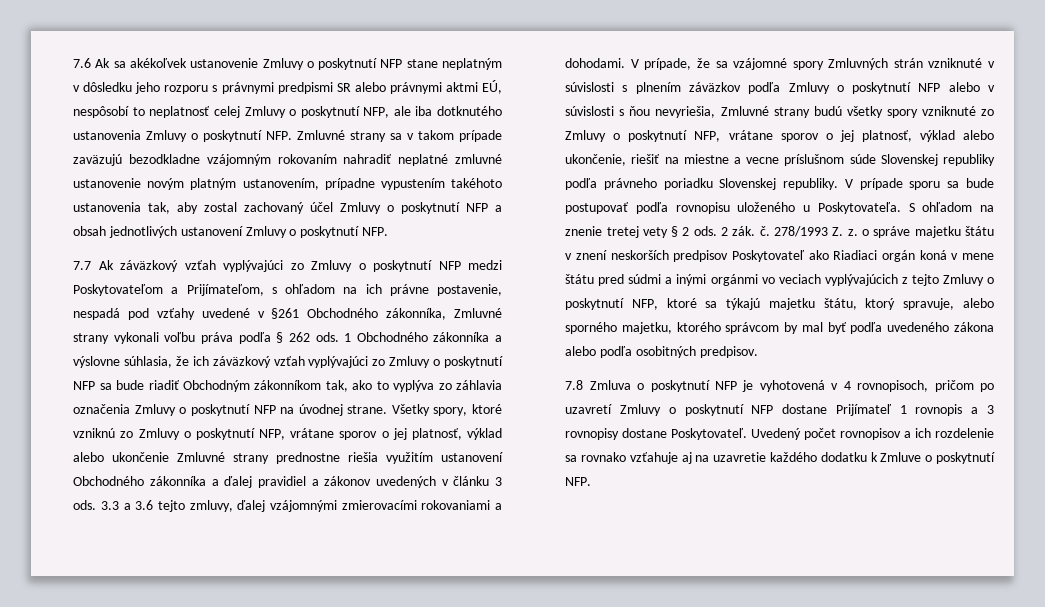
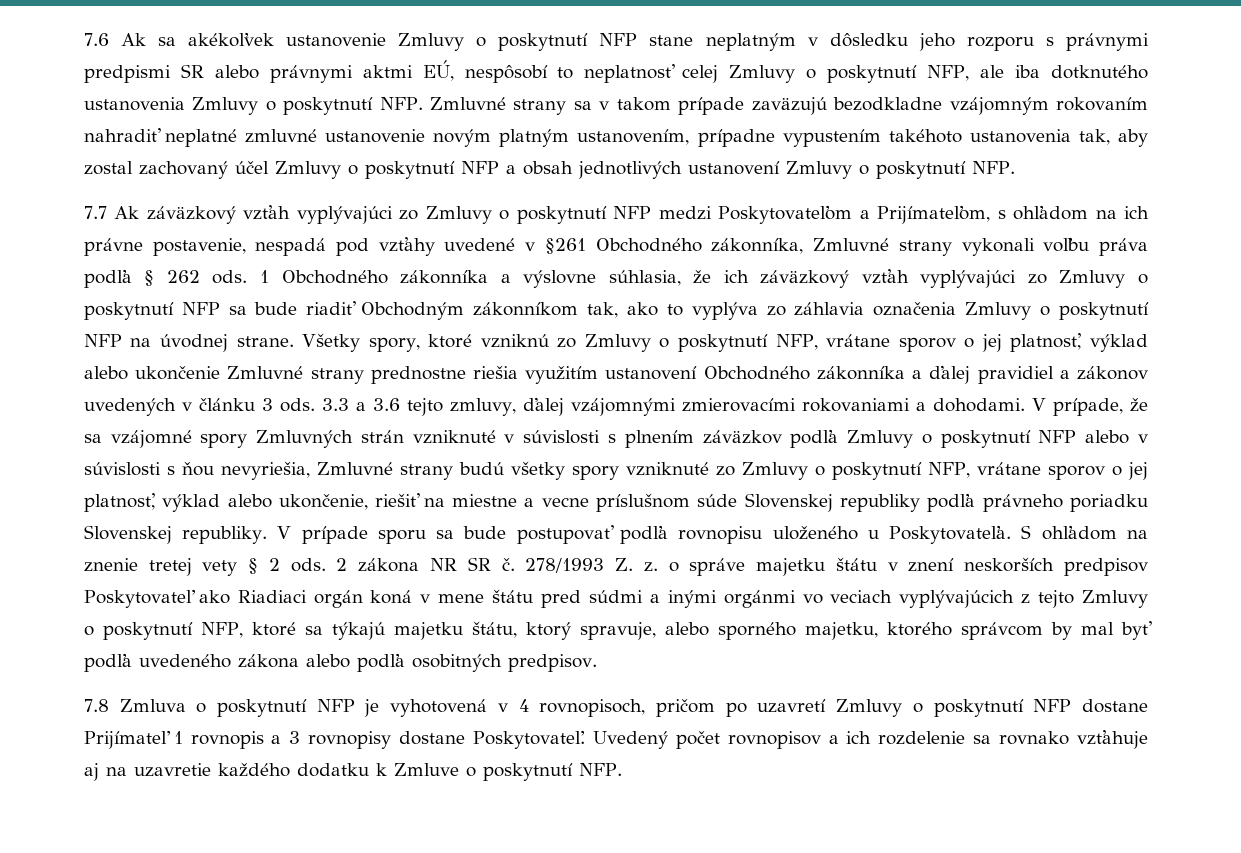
- 2 zák. č.
+ 2 zákona NR SR č.

